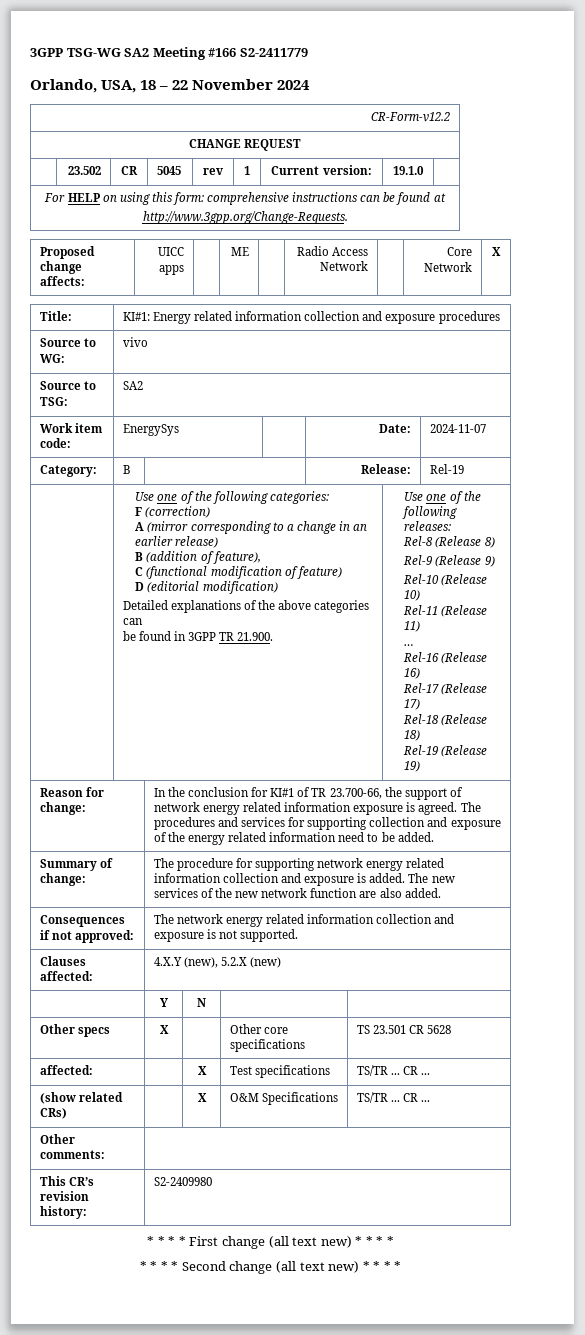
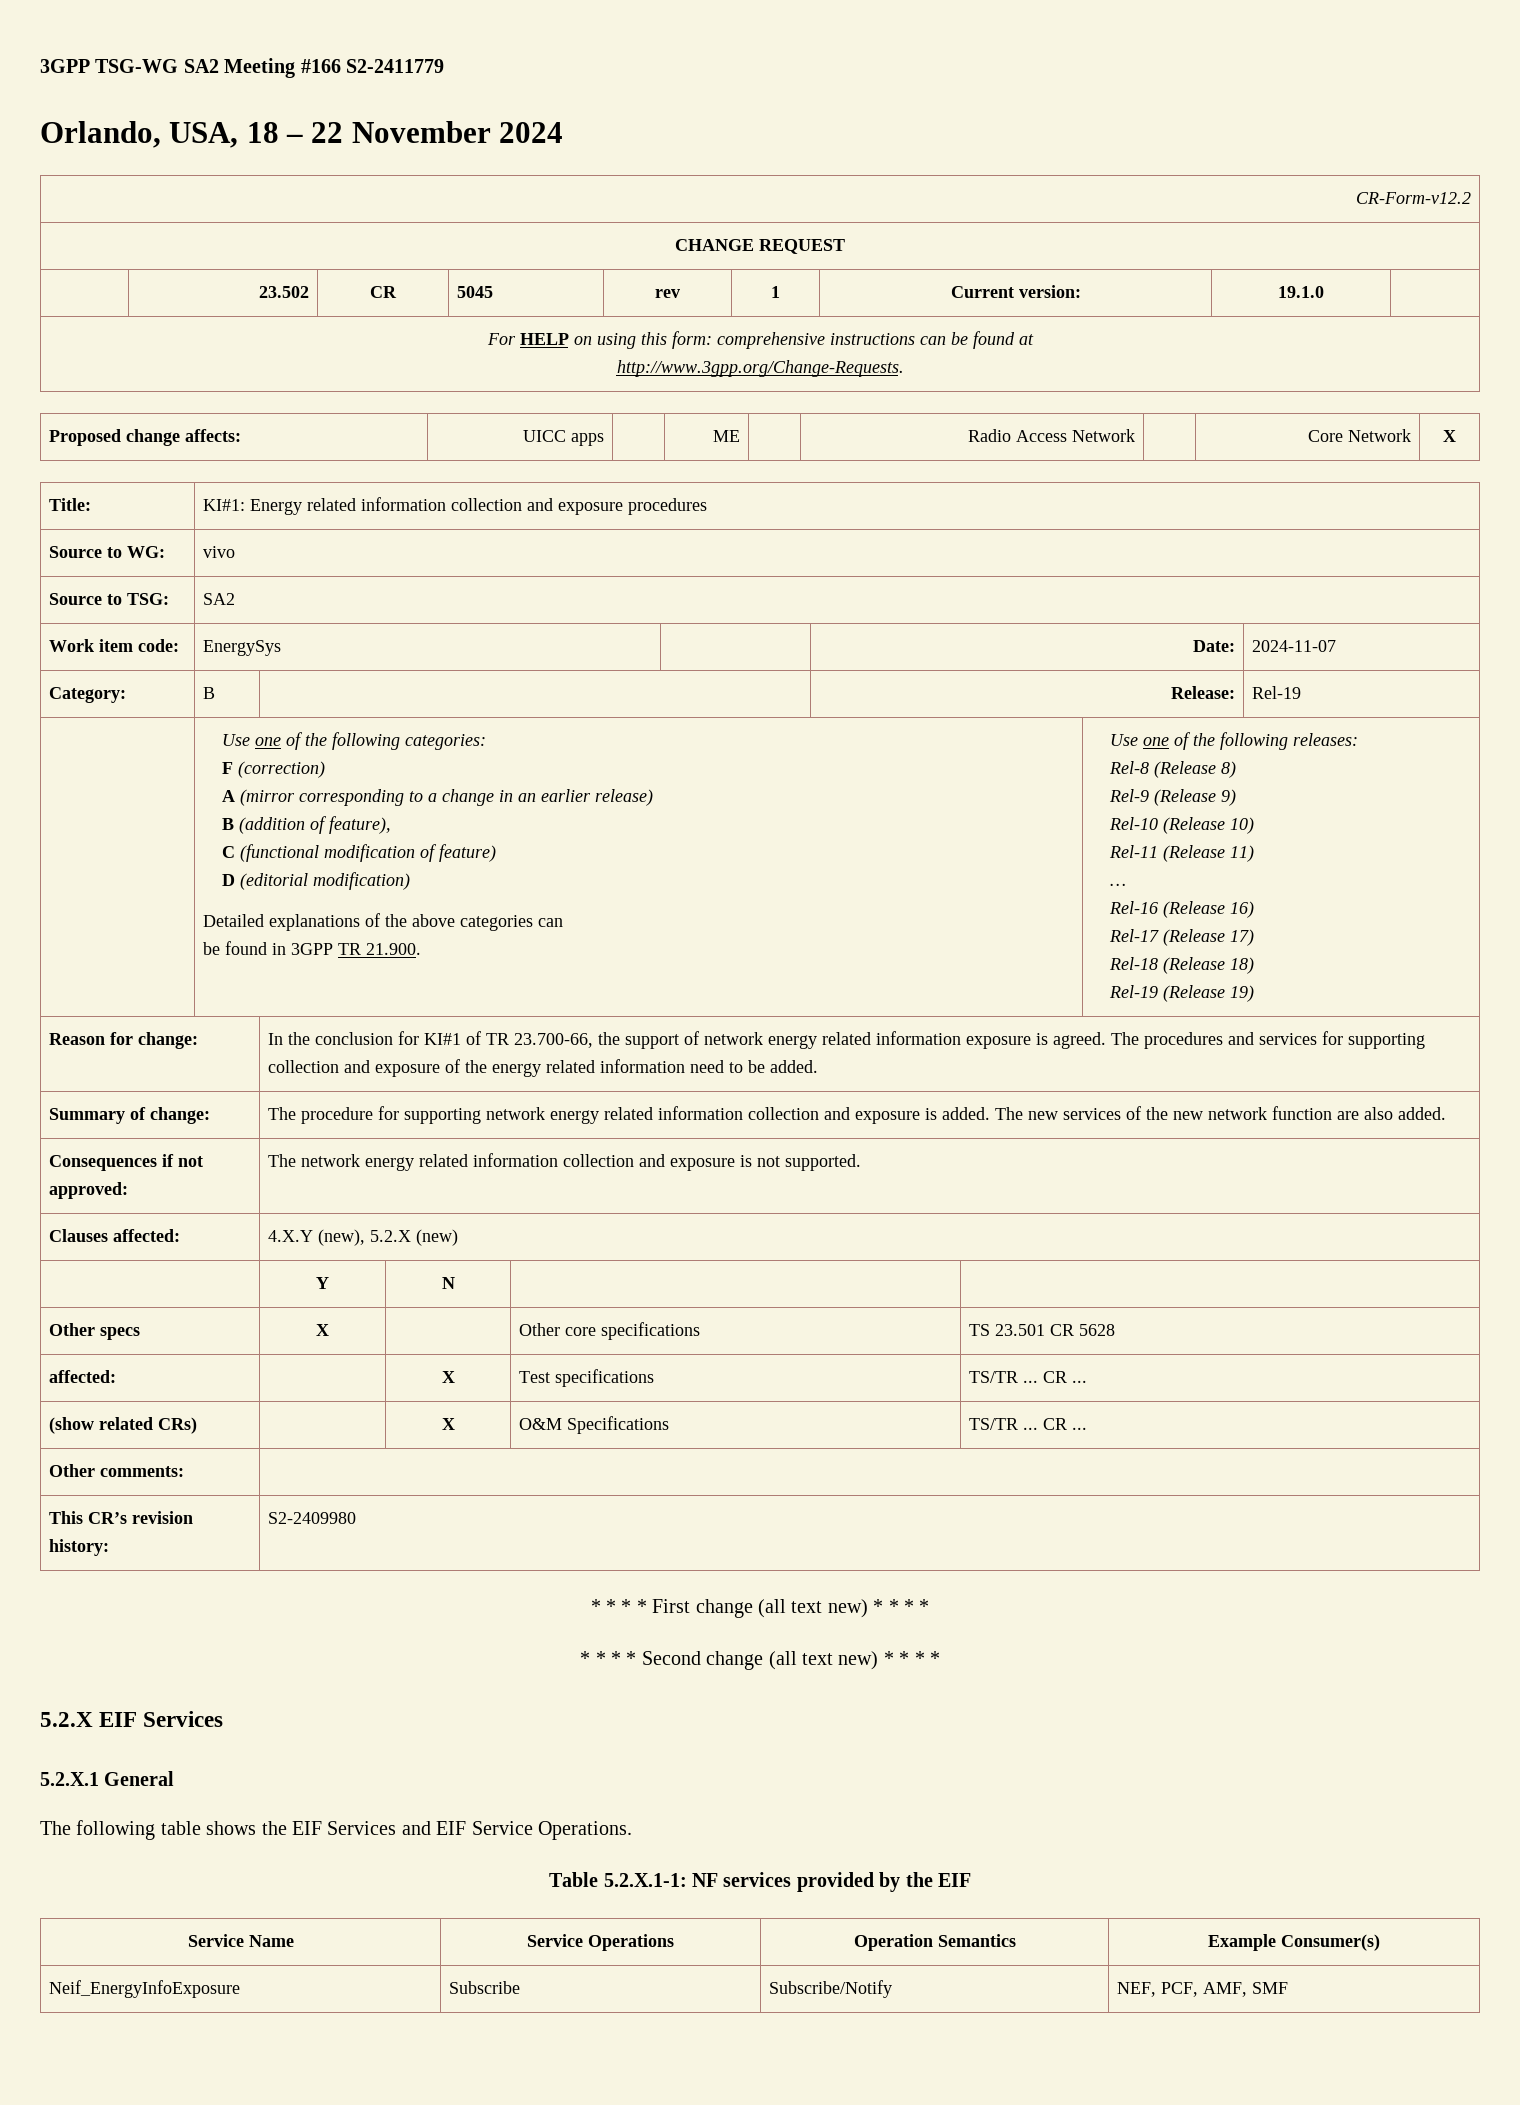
+ 5.2.X EIF Services
+ 5.2.X.1 General
+ The following table shows the EIF Services and EIF Service Operations.
+ Table 5.2.X.1-1: NF services provided by the EIF
+ Service Name | Service Operations | Operation Semantics | Example Consumer(s)
+ Neif_EnergyInfoExposure | Subscribe | Subscribe/Notify | NEF, PCF, AMF, SMF

